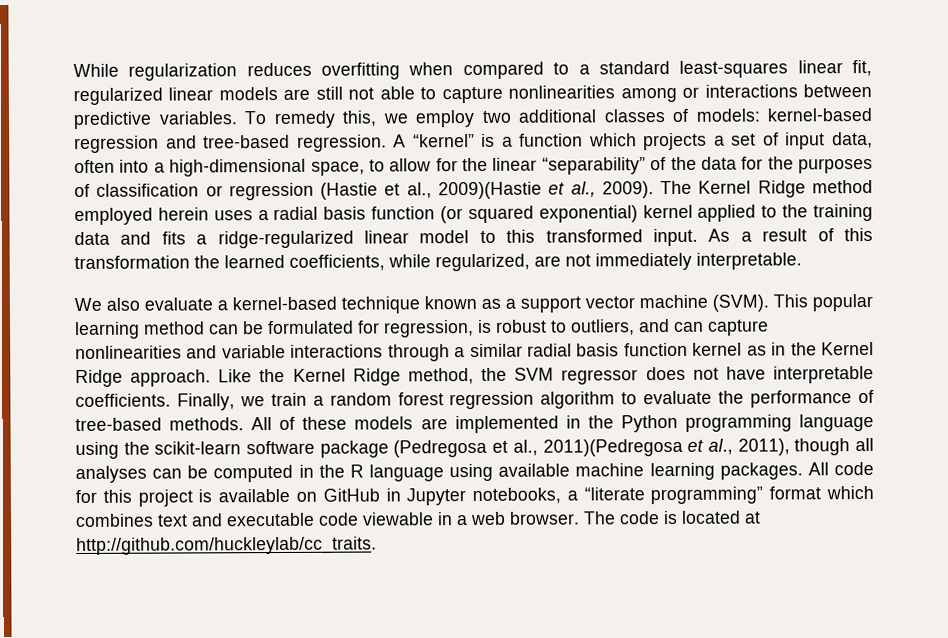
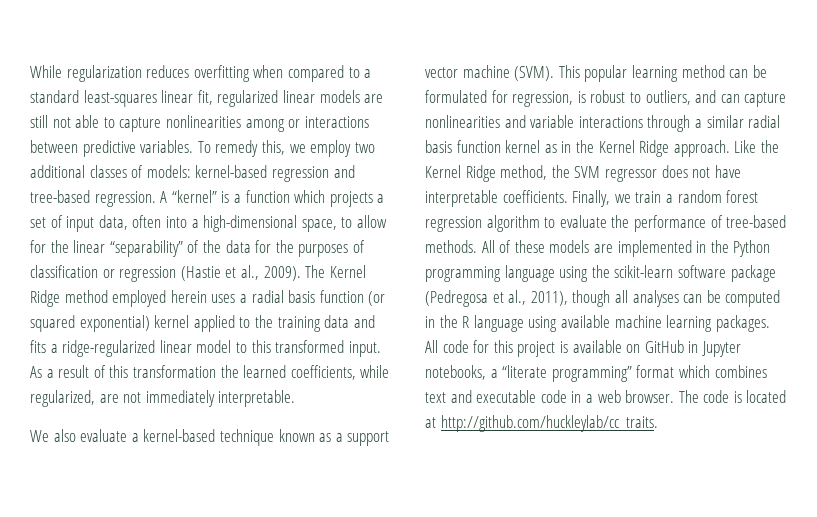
- A “kernel” is a function which projects a set of input data, often into a high-dimensional space, to allow for the linear “separability” of the data for the purposes of classification or regression (Hastie et al., 2009)(Hastie et al., 2009).
+ A “kernel” is a function which projects a set of input data, often into a high-dimensional space, to allow for the linear “separability” of the data for the purposes of classification or regression (Hastie et al., 2009).
- All of these models are implemented in the Python programming language using the scikit-learn software package (Pedregosa et al., 2011)(Pedregosa et al., 2011), though all analyses can be computed in the R language using available machine learning packages.
+ All of these models are implemented in the Python programming language using the scikit-learn software package (Pedregosa et al., 2011), though all analyses can be computed in the R language using available machine learning packages.
- All code for this project is available on GitHub in Jupyter notebooks, a “literate programming” format which combines text and executable code viewable in a web browser.
+ All code for this project is available on GitHub in Jupyter notebooks, a “literate programming” format which combines text and executable code in a web browser.

